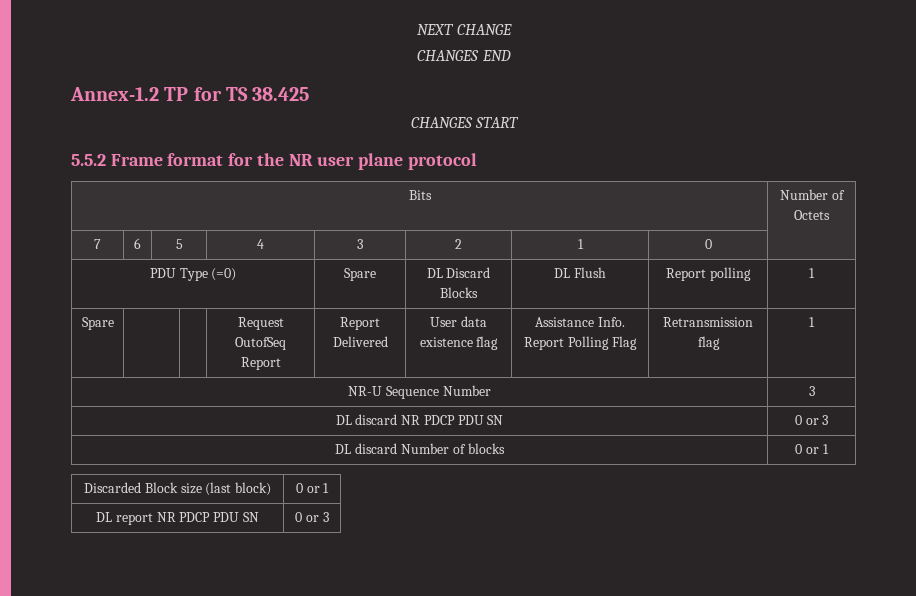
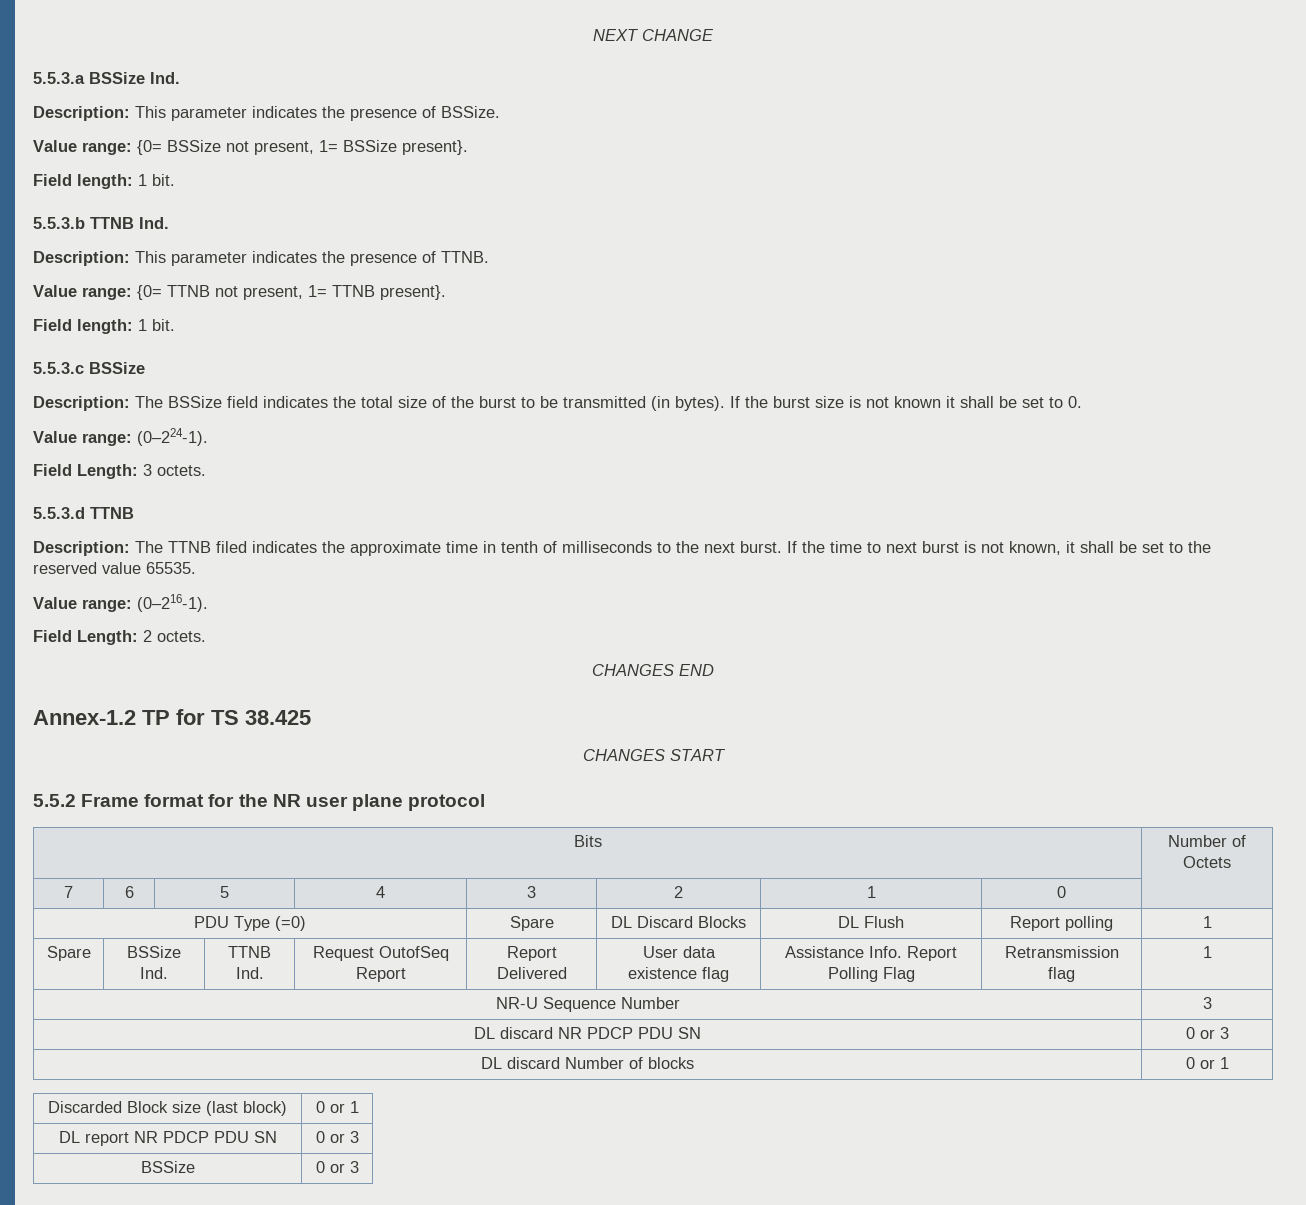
+ 5.5.3.a BSSize Ind.
+ Description: This parameter indicates the presence of BSSize.
+ Value range: {0= BSSize not present, 1= BSSize present}.
+ Field length: 1 bit.
+ 5.5.3.b TTNB Ind.
+ Description: This parameter indicates the presence of TTNB.
+ Value range: {0= TTNB not present, 1= TTNB present}.
+ Field length: 1 bit.
+ 5.5.3.c BSSize
+ Description: The BSSize field indicates the total size of the burst to be transmitted (in bytes). If the burst size is not known it shall be set to 0.
+ Value range: (0–224-1).
+ Field Length: 3 octets.
+ 5.5.3.d TTNB
+ Description: The TTNB filed indicates the approximate time in tenth of milliseconds to the next burst. If the time to next burst is not known, it shall be set to the reserved value 65535.
+ Value range: (0–216-1).
+ Field Length: 2 octets.
- Spare | | | Request OutofSeq Report | Report Delivered | User data existence flag | Assistance Info. Report Polling Flag | Retransmission flag | 1
+ Spare | BSSize Ind. | TTNB Ind. | Request OutofSeq Report | Report Delivered | User data existence flag | Assistance Info. Report Polling Flag | Retransmission flag | 1
+ BSSize | 0 or 3

